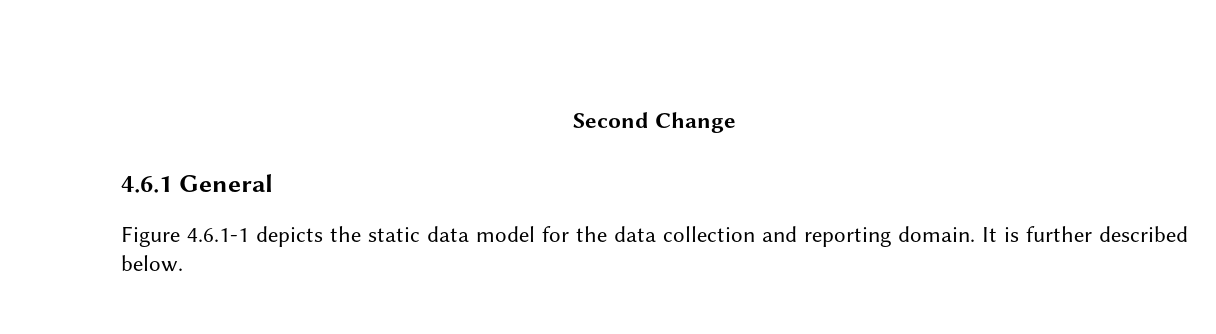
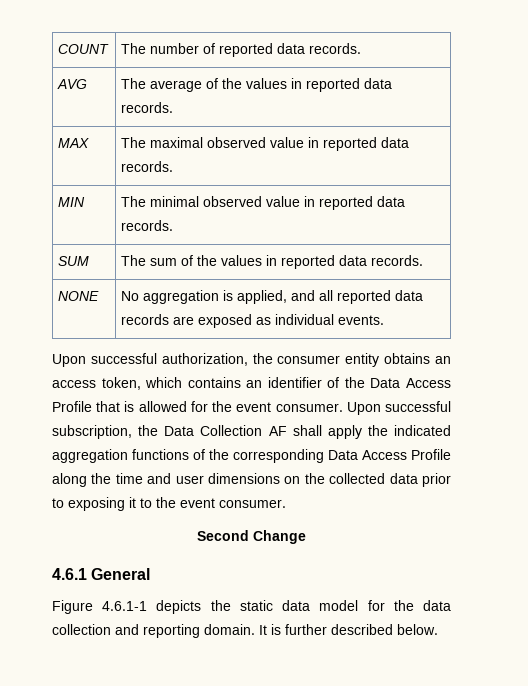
+ COUNT | The number of reported data records.
+ AVG | The average of the values in reported data records.
+ MAX | The maximal observed value in reported data records.
+ MIN | The minimal observed value in reported data records.
+ SUM | The sum of the values in reported data records.
+ NONE | No aggregation is applied, and all reported data records are exposed as individual events.
+ Upon successful authorization, the consumer entity obtains an access token, which contains an identifier of the Data Access Profile that is allowed for the event consumer. Upon successful subscription, the Data Collection AF shall apply the indicated aggregation functions of the corresponding Data Access Profile along the time and user dimensions on the collected data prior to exposing it to the event consumer.

